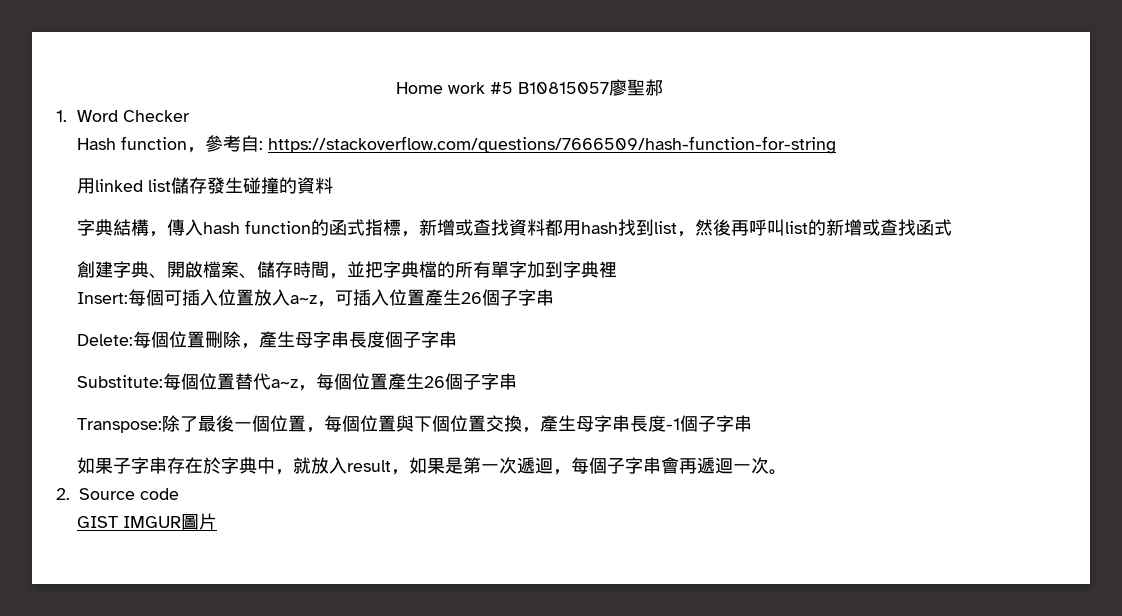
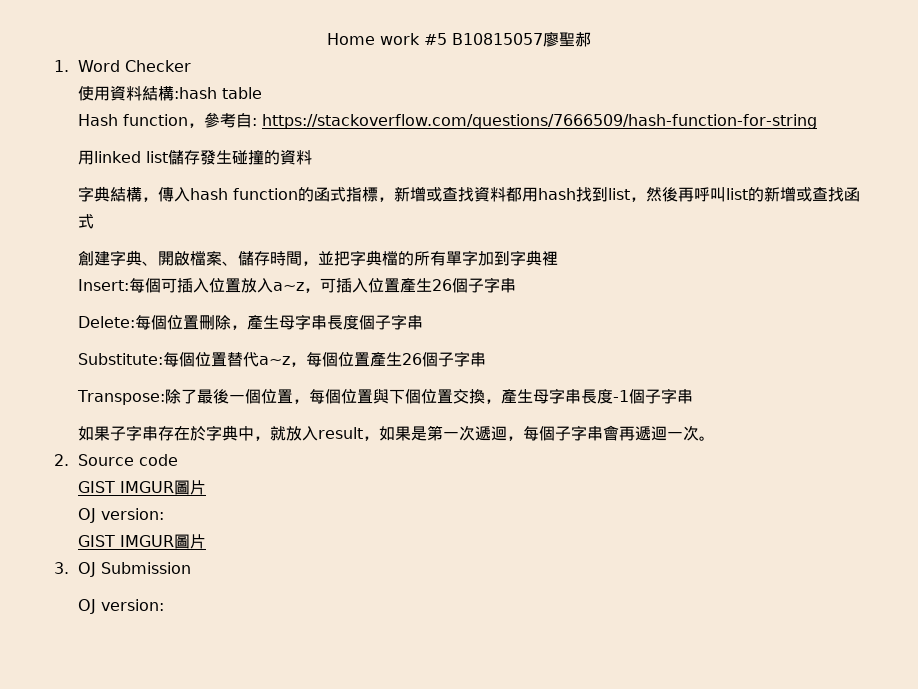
+ 使用資料結構:hash table
  2. Source code
  GIST IMGUR圖片
+ OJ version:
+ GIST IMGUR圖片
+ 3. OJ Submission
+ OJ version:

